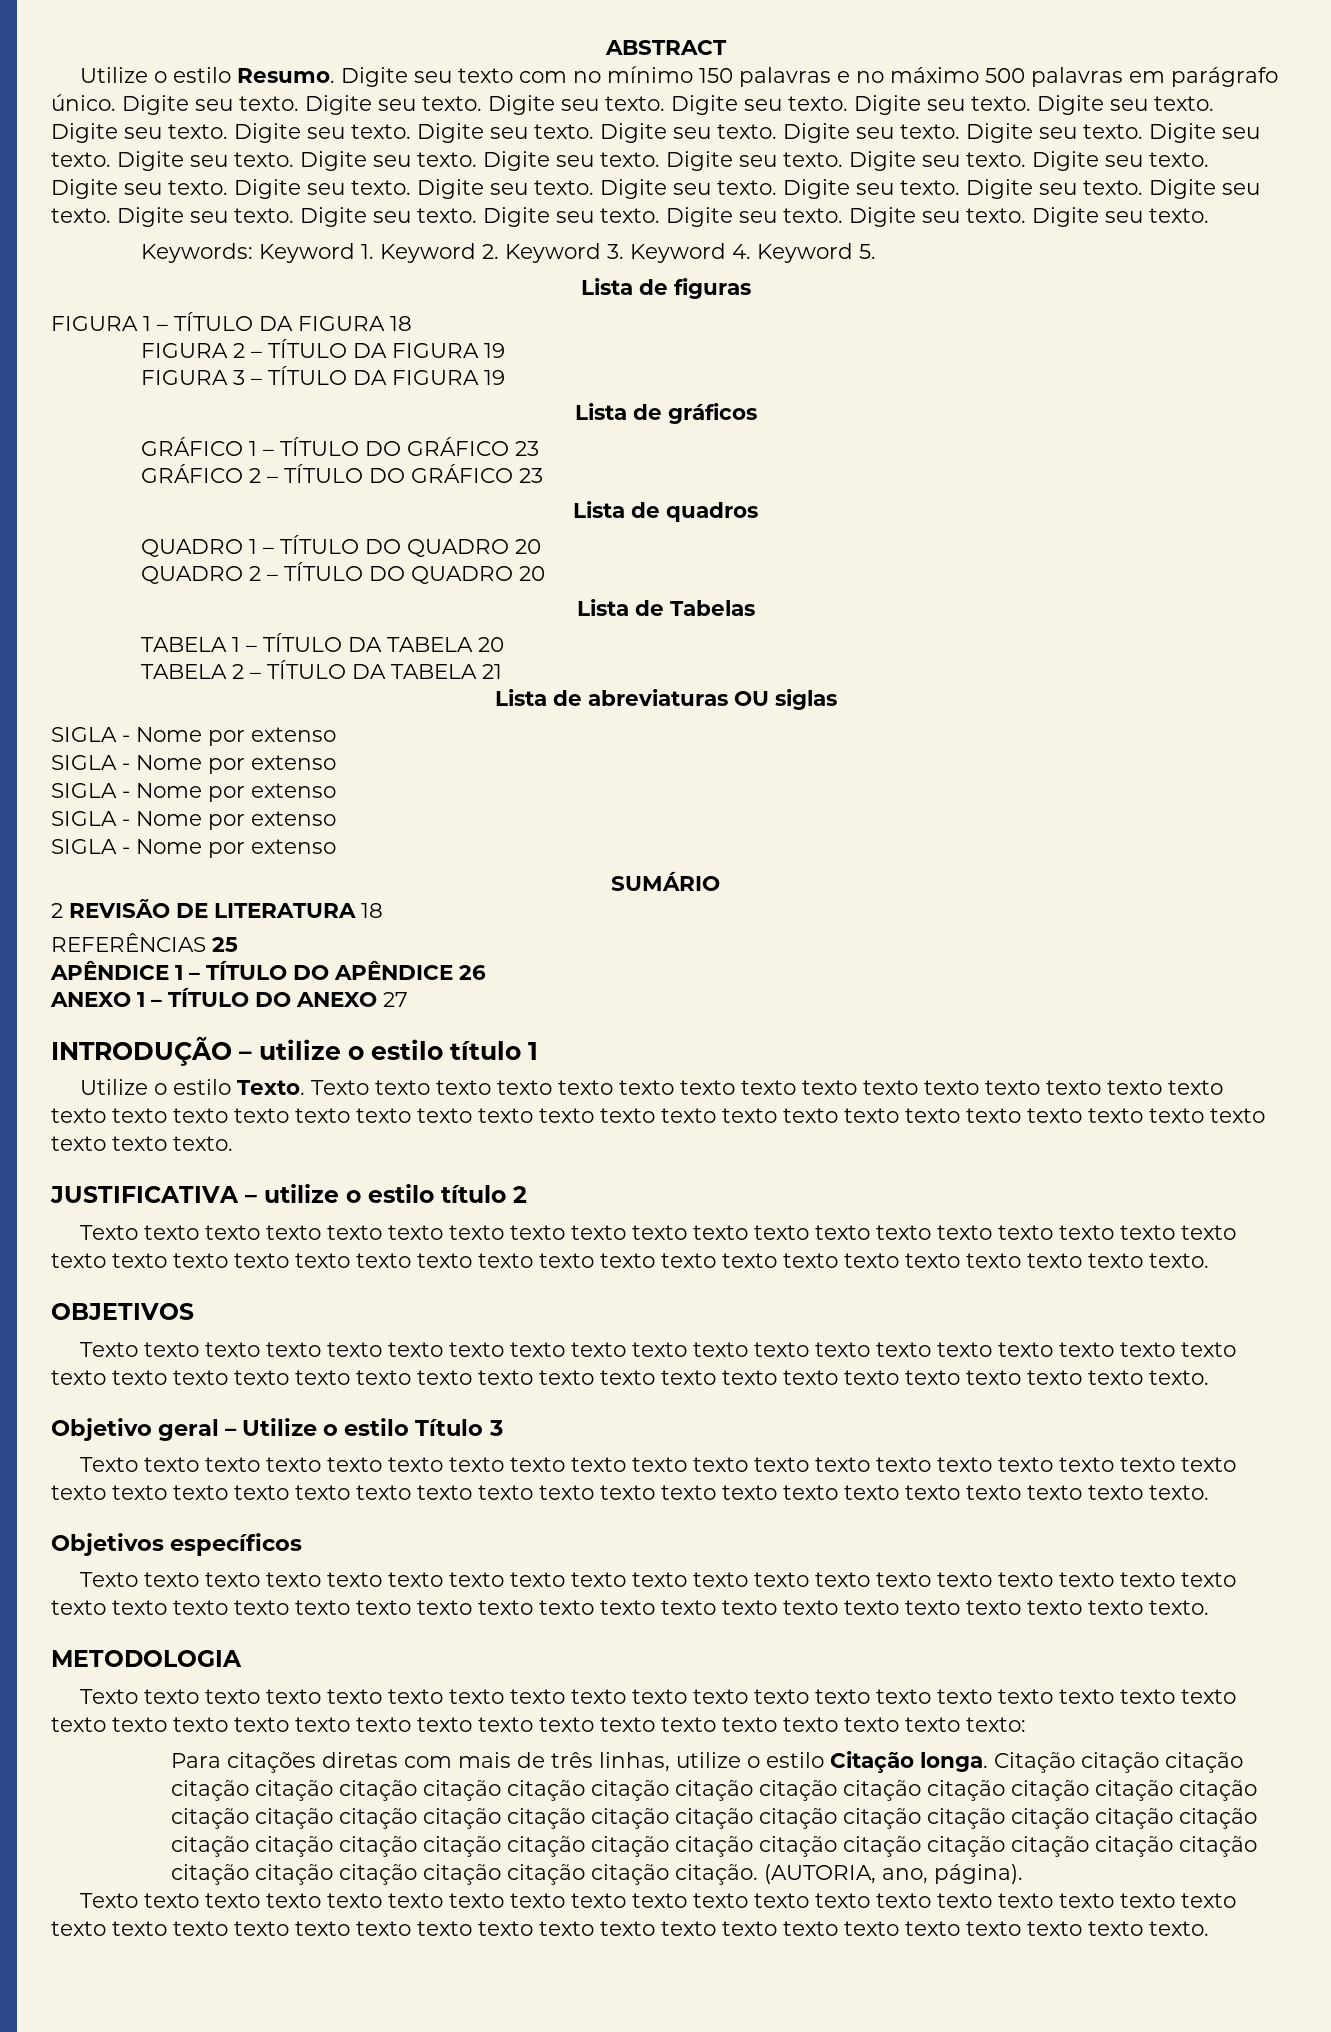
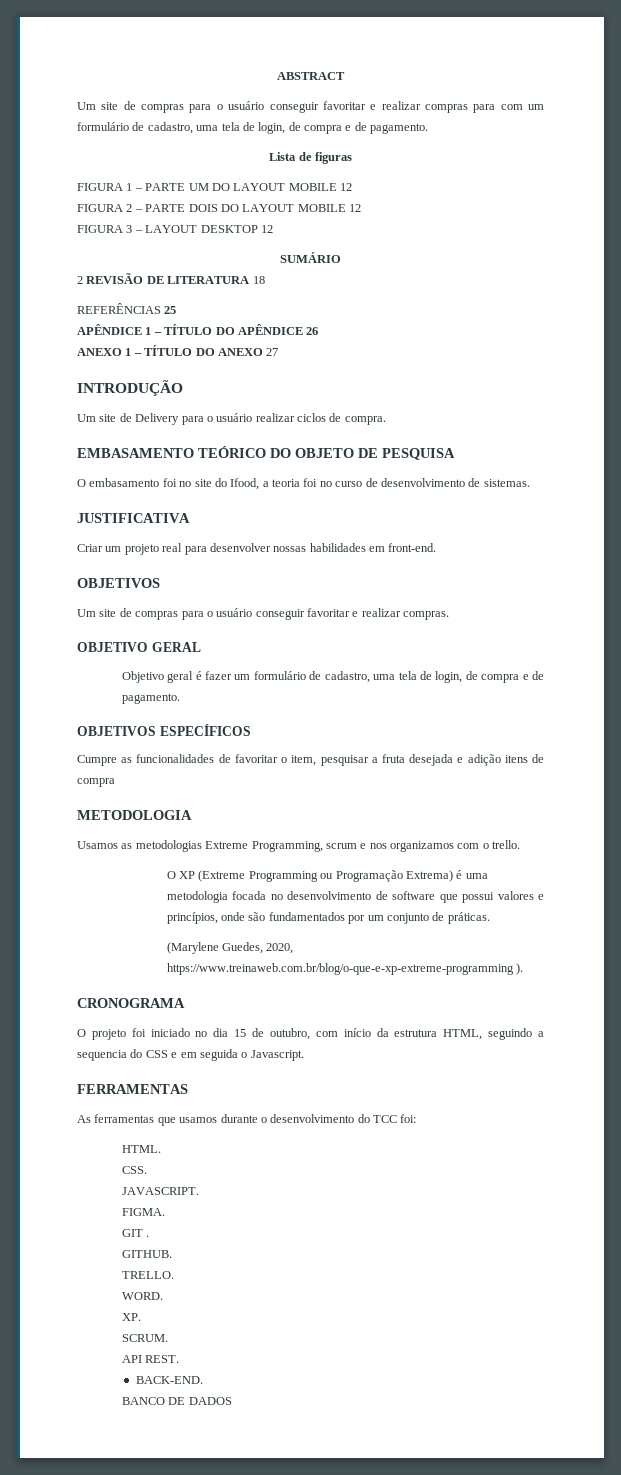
- Utilize o estilo Resumo. Digite seu texto com no mínimo 150 palavras e no máximo 500 palavras em parágrafo único. Digite seu texto. Digite seu texto. Digite seu texto. Digite seu texto. Digite seu texto. Digite seu texto. Digite seu texto. Digite seu texto. Digite seu texto. Digite seu texto. Digite seu texto. Digite seu texto. Digite seu texto. Digite seu texto. Digite seu texto. Digite seu texto. Digite seu texto. Digite seu texto. Digite seu texto. Digite seu texto. Digite seu texto. Digite seu texto. Digite seu texto. Digite seu texto. Digite seu texto. Digite seu texto. Digite seu texto. Digite seu texto. Digite seu texto. Digite seu texto. Digite seu texto. Digite seu texto.
- Keywords: Keyword 1. Keyword 2. Keyword 3. Keyword 4. Keyword 5.
+ Um site de compras para o usuário conseguir favoritar e realizar compras para com um formulário de cadastro, uma tela de login, de compra e de pagamento.
- FIGURA 1 – TÍTULO DA FIGURA 18
- FIGURA 2 – TÍTULO DA FIGURA 19
- FIGURA 3 – TÍTULO DA FIGURA 19
- Lista de gráficos
- GRÁFICO 1 – TÍTULO DO GRÁFICO 23
- GRÁFICO 2 – TÍTULO DO GRÁFICO 23
- Lista de quadros
- QUADRO 1 – TÍTULO DO QUADRO 20
- QUADRO 2 – TÍTULO DO QUADRO 20
- Lista de Tabelas
- TABELA 1 – TÍTULO DA TABELA 20
- TABELA 2 – TÍTULO DA TABELA 21
- Lista de abreviaturas OU siglas
- SIGLA - Nome por extenso
- SIGLA - Nome por extenso
- SIGLA - Nome por extenso
- SIGLA - Nome por extenso
- SIGLA - Nome por extenso
+ FIGURA 1 – PARTE UM DO LAYOUT MOBILE 12
+ FIGURA 2 – PARTE DOIS DO LAYOUT MOBILE 12
+ FIGURA 3 – LAYOUT DESKTOP 12
- INTRODUÇÃO – utilize o estilo título 1
- Utilize o estilo Texto. Texto texto texto texto texto texto texto texto texto texto texto texto texto texto texto texto texto texto texto texto texto texto texto texto texto texto texto texto texto texto texto texto texto texto texto texto texto texto.
- JUSTIFICATIVA – utilize o estilo título 2
- Texto texto texto texto texto texto texto texto texto texto texto texto texto texto texto texto texto texto texto texto texto texto texto texto texto texto texto texto texto texto texto texto texto texto texto texto texto texto.
+ INTRODUÇÃO
+ Um site de Delivery para o usuário realizar ciclos de compra.
+ EMBASAMENTO TEÓRICO DO OBJETO DE PESQUISA
+ O embasamento foi no site do Ifood, a teoria foi no curso de desenvolvimento de sistemas.
+ JUSTIFICATIVA
+ Criar um projeto real para desenvolver nossas habilidades em front-end.
  OBJETIVOS
- Texto texto texto texto texto texto texto texto texto texto texto texto texto texto texto texto texto texto texto texto texto texto texto texto texto texto texto texto texto texto texto texto texto texto texto texto texto texto.
- Objetivo geral – Utilize o estilo Título 3
- Texto texto texto texto texto texto texto texto texto texto texto texto texto texto texto texto texto texto texto texto texto texto texto texto texto texto texto texto texto texto texto texto texto texto texto texto texto texto.
- Objetivos específicos
- Texto texto texto texto texto texto texto texto texto texto texto texto texto texto texto texto texto texto texto texto texto texto texto texto texto texto texto texto texto texto texto texto texto texto texto texto texto texto.
+ Um site de compras para o usuário conseguir favoritar e realizar compras.
+ OBJETIVO GERAL
+ Objetivo geral é fazer um formulário de cadastro, uma tela de login, de compra e de pagamento.
+ OBJETIVOS ESPECÍFICOS
+ Cumpre as funcionalidades de favoritar o item, pesquisar a fruta desejada e adição itens de compra
  METODOLOGIA
- Texto texto texto texto texto texto texto texto texto texto texto texto texto texto texto texto texto texto texto texto texto texto texto texto texto texto texto texto texto texto texto texto texto texto texto:
- Para citações diretas com mais de três linhas, utilize o estilo Citação longa. Citação citação citação citação citação citação citação citação citação citação citação citação citação citação citação citação citação citação citação citação citação citação citação citação citação citação citação citação citação citação citação citação citação citação citação citação citação citação citação citação citação citação citação citação citação citação citação citação citação. (AUTORIA, ano, página).
- Texto texto texto texto texto texto texto texto texto texto texto texto texto texto texto texto texto texto texto texto texto texto texto texto texto texto texto texto texto texto texto texto texto texto texto texto texto texto.
+ Usamos as metodologias Extreme Programming, scrum e nos organizamos com o trello.
+ O XP (Extreme Programming ou Programação Extrema) é uma metodologia focada no desenvolvimento de software que possui valores e princípios, onde são fundamentados por um conjunto de práticas.
+ (Marylene Guedes, 2020, https://www.treinaweb.com.br/blog/o-que-e-xp-extreme-programming ).
+ CRONOGRAMA
+ O projeto foi iniciado no dia 15 de outubro, com início da estrutura HTML, seguindo a sequencia do CSS e em seguida o Javascript.
+ FERRAMENTAS
+ As ferramentas que usamos durante o desenvolvimento do TCC foi:
+ HTML.
+ CSS.
+ JAVASCRIPT.
+ FIGMA.
+ GIT .
+ GITHUB.
+ TRELLO.
+ WORD.
+ XP.
+ SCRUM.
+ API REST.
+ BACK-END.
+ BANCO DE DADOS

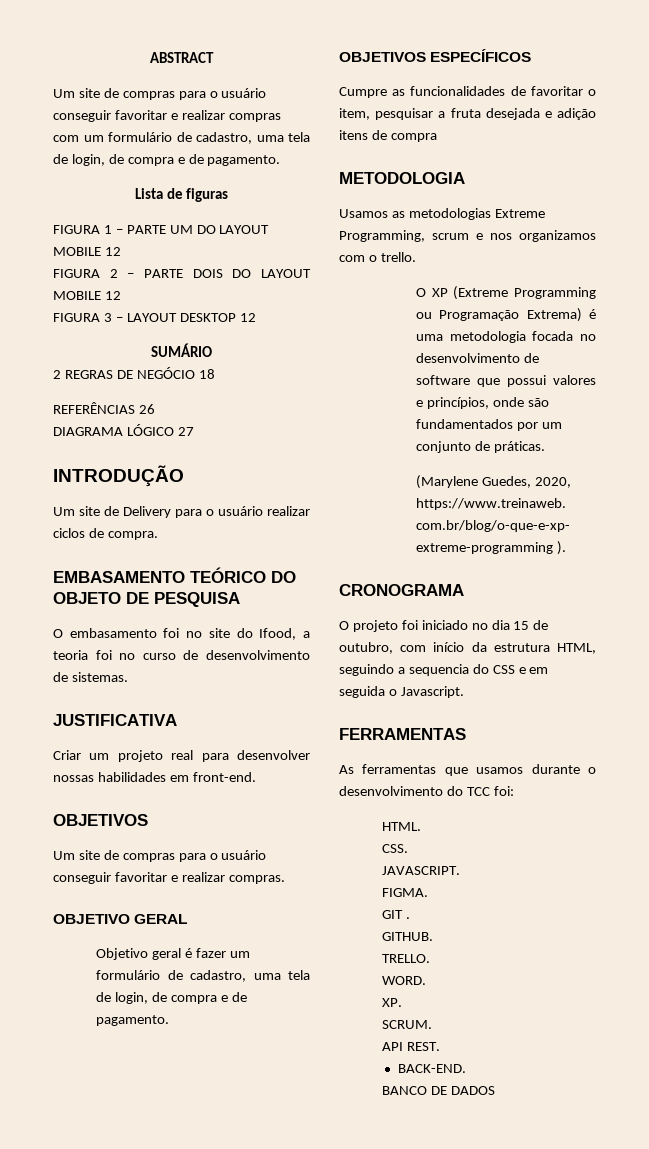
- Um site de compras para o usuário conseguir favoritar e realizar compras para com um formulário de cadastro, uma tela de login, de compra e de pagamento.
+ Um site de compras para o usuário conseguir favoritar e realizar compras com um formulário de cadastro, uma tela de login, de compra e de pagamento.
- 2 REVISÃO DE LITERATURA 18
+ 2 REGRAS DE NEGÓCIO 18
- REFERÊNCIAS 25
- APÊNDICE 1 – TÍTULO DO APÊNDICE 26
- ANEXO 1 – TÍTULO DO ANEXO 27
+ REFERÊNCIAS 26
+ DIAGRAMA LÓGICO 27

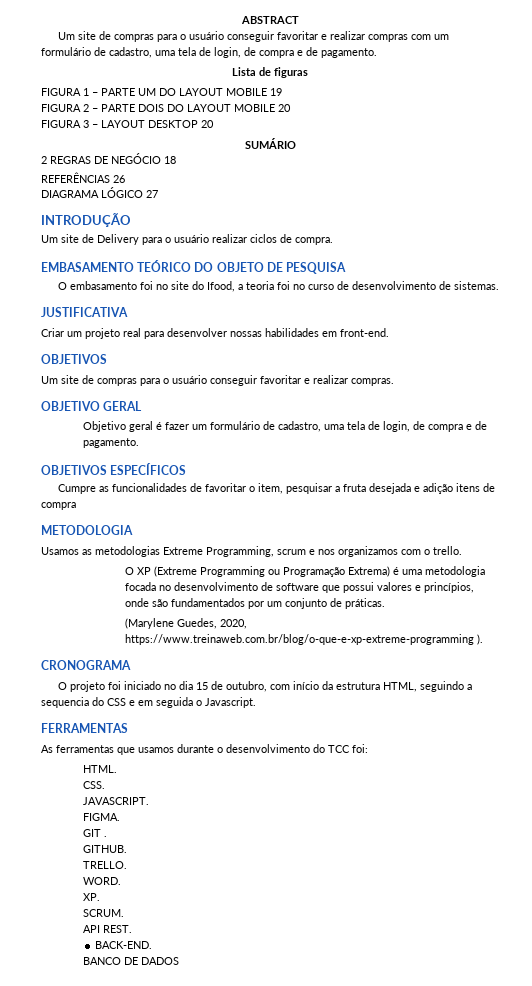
- FIGURA 1 – PARTE UM DO LAYOUT MOBILE 12
+ FIGURA 1 – PARTE UM DO LAYOUT MOBILE 19
- FIGURA 2 – PARTE DOIS DO LAYOUT MOBILE 12
+ FIGURA 2 – PARTE DOIS DO LAYOUT MOBILE 20
- FIGURA 3 – LAYOUT DESKTOP 12
+ FIGURA 3 – LAYOUT DESKTOP 20

